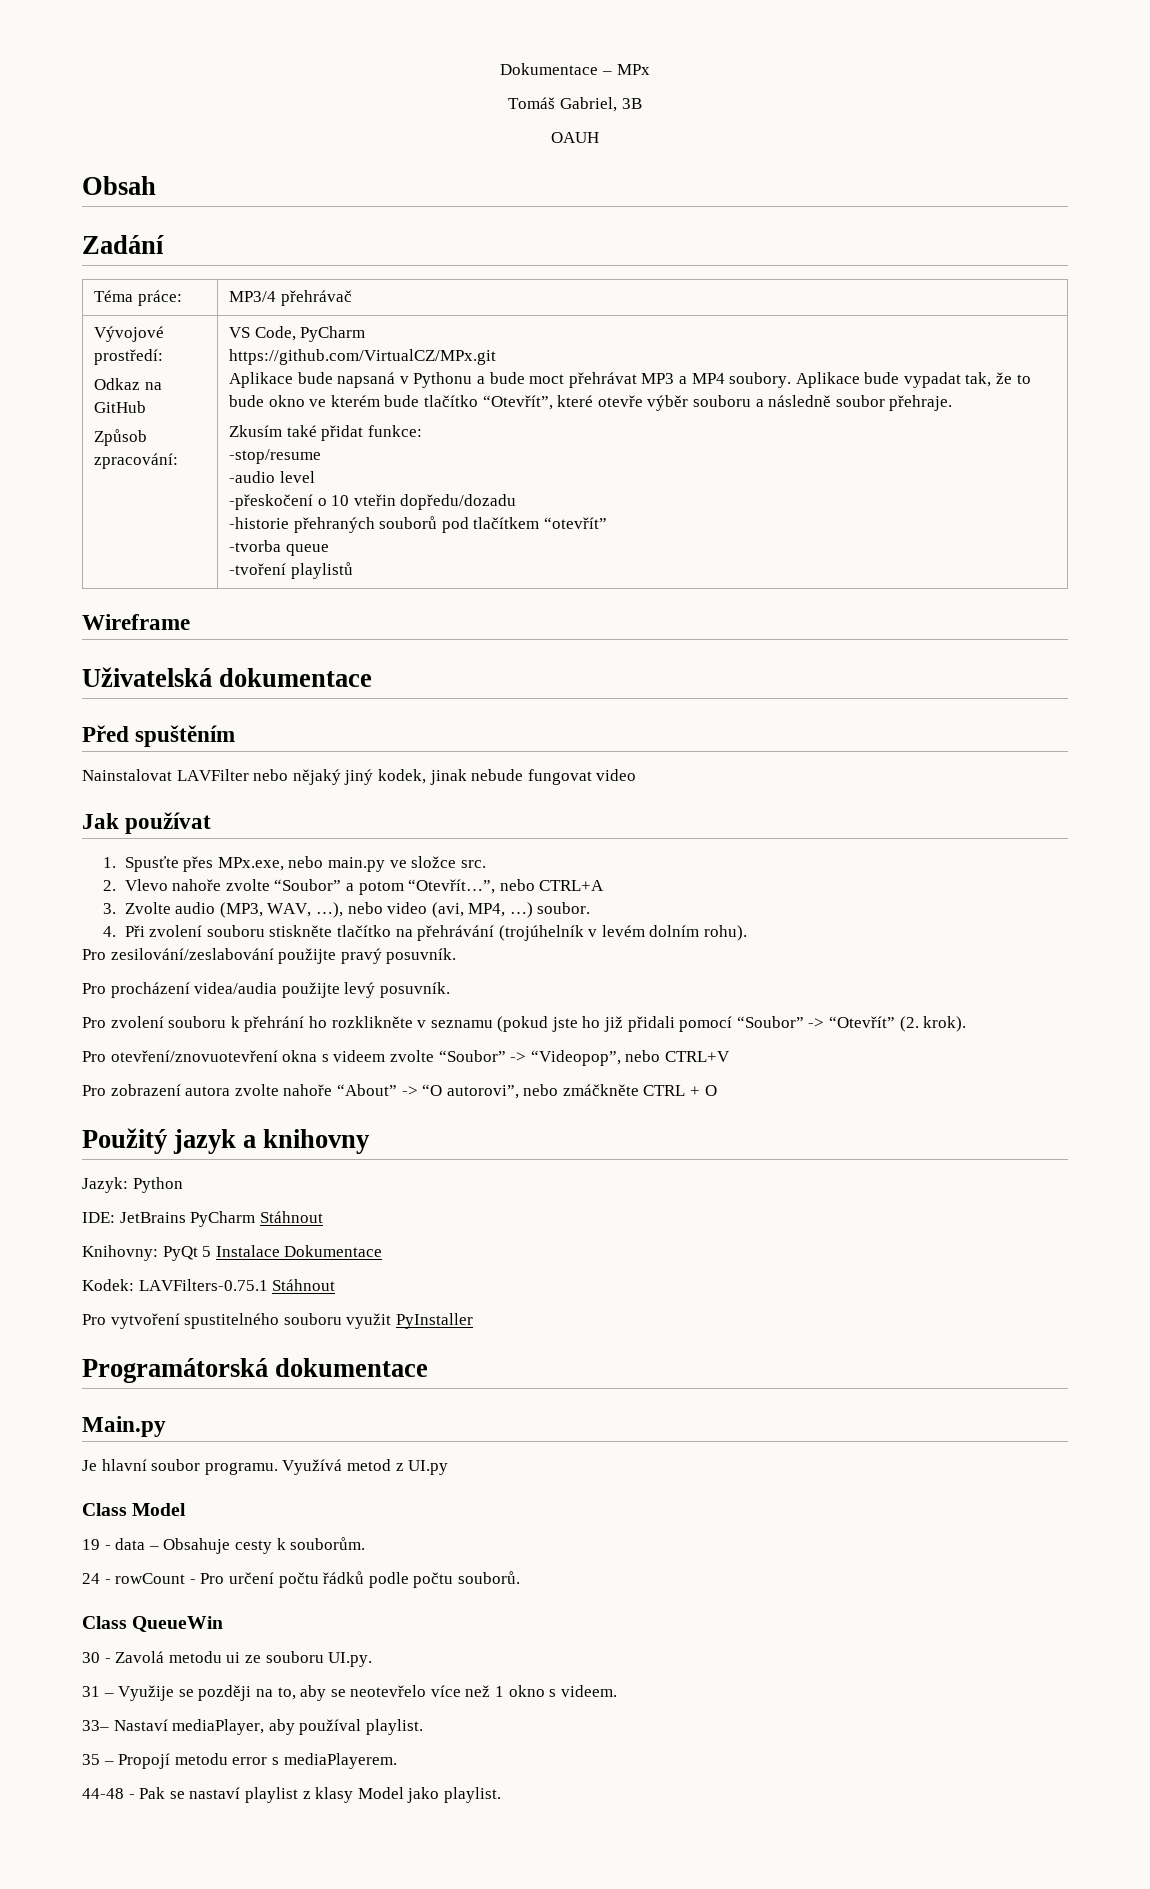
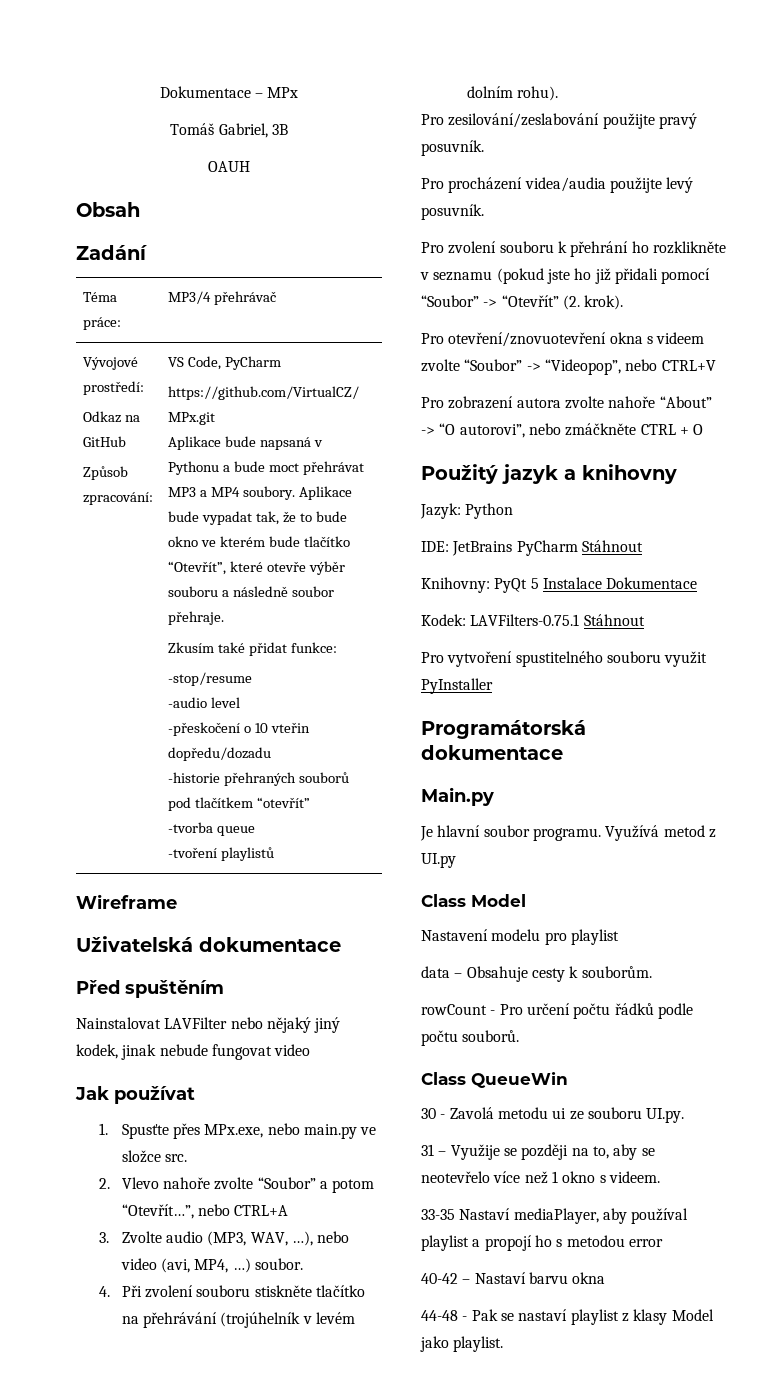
- 19 - data – Obsahuje cesty k souborům.
+ Nastavení modelu pro playlist
+ data – Obsahuje cesty k souborům.
- 24 - rowCount - Pro určení počtu řádků podle počtu souborů.
+ rowCount - Pro určení počtu řádků podle počtu souborů.
- 33– Nastaví mediaPlayer, aby používal playlist.
- 35 – Propojí metodu error s mediaPlayerem.
+ 33-35 Nastaví mediaPlayer, aby používal playlist a propojí ho s metodou error
+ 40-42 – Nastaví barvu okna

